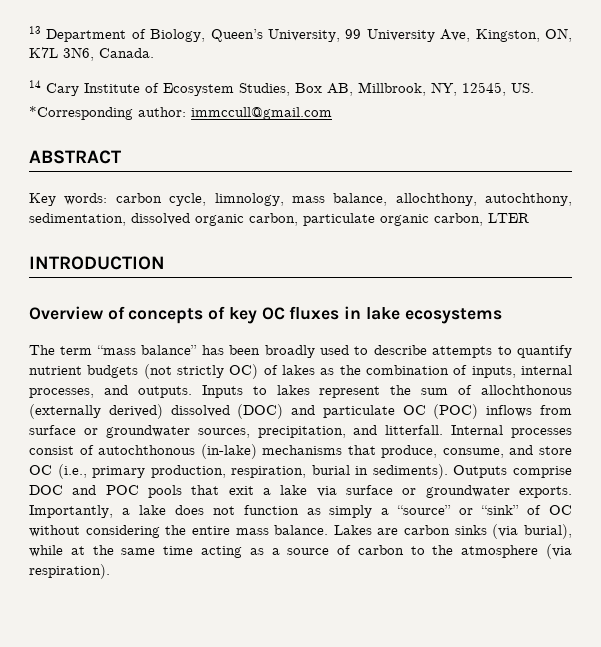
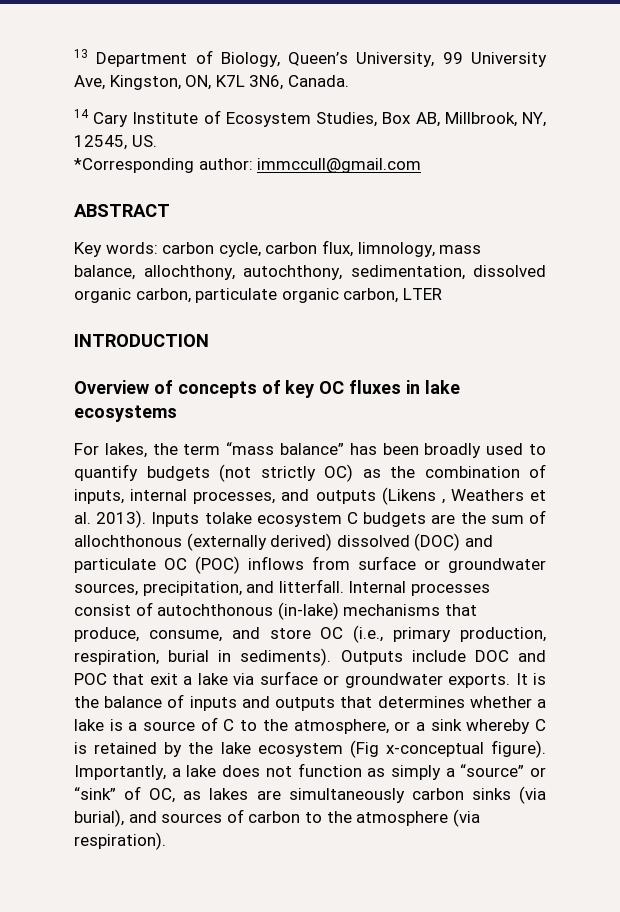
- Key words: carbon cycle, limnology, mass balance, allochthony, autochthony, sedimentation, dissolved organic carbon, particulate organic carbon, LTER
+ Key words: carbon cycle, carbon flux, limnology, mass balance, allochthony, autochthony, sedimentation, dissolved organic carbon, particulate organic carbon, LTER
- The term “mass balance” has been broadly used to describe attempts to quantify nutrient budgets (not strictly OC) of lakes as the combination of inputs, internal processes, and outputs. Inputs to lakes represent the sum of allochthonous (externally derived) dissolved (DOC) and particulate OC (POC) inflows from surface or groundwater sources, precipitation, and litterfall.
+ For lakes, the term “mass balance” has been broadly used to quantify budgets (not strictly OC) as the combination of inputs, internal processes, and outputs (Likens , Weathers et al. 2013). Inputs tolake ecosystem C budgets are the sum of allochthonous (externally derived) dissolved (DOC) and particulate OC (POC) inflows from surface or groundwater sources, precipitation, and litterfall.
- Outputs comprise DOC and POC pools that exit a lake via surface or groundwater exports.
+ Outputs include DOC and POC that exit a lake via surface or groundwater exports.
+ It is the balance of inputs and outputs that determines whether a lake is a source of C to the atmosphere, or a sink whereby C is retained by the lake ecosystem (Fig x-conceptual figure).
- Importantly, a lake does not function as simply a “source” or “sink” of OC without considering the entire mass balance. Lakes are carbon sinks (via burial), while at the same time acting as a source of carbon to the atmosphere (via respiration).
+ Importantly, a lake does not function as simply a “source” or “sink” of OC, as lakes are simultaneously carbon sinks (via burial), and sources of carbon to the atmosphere (via respiration).

